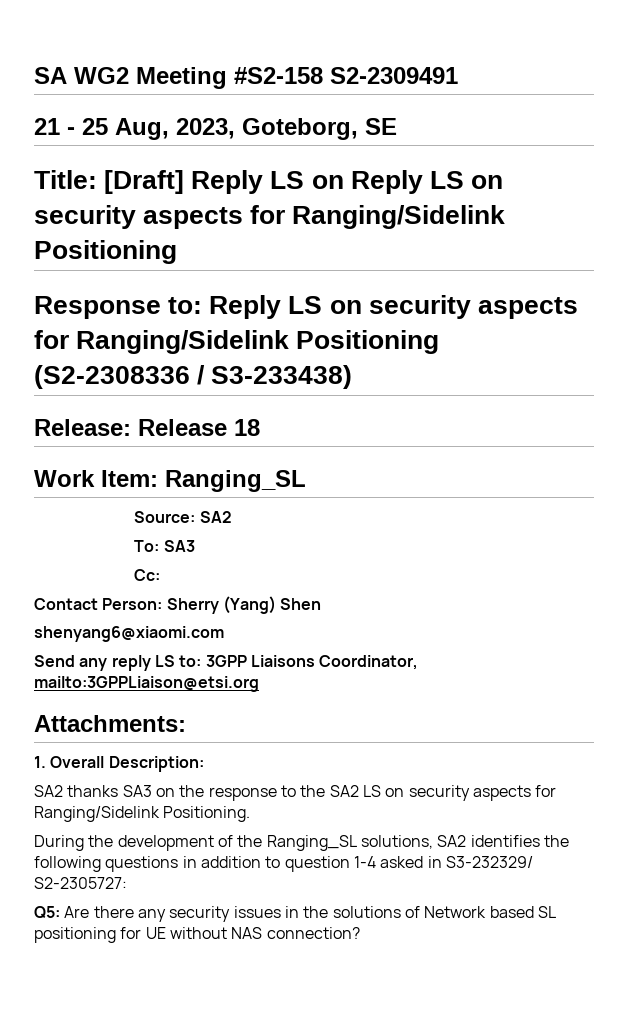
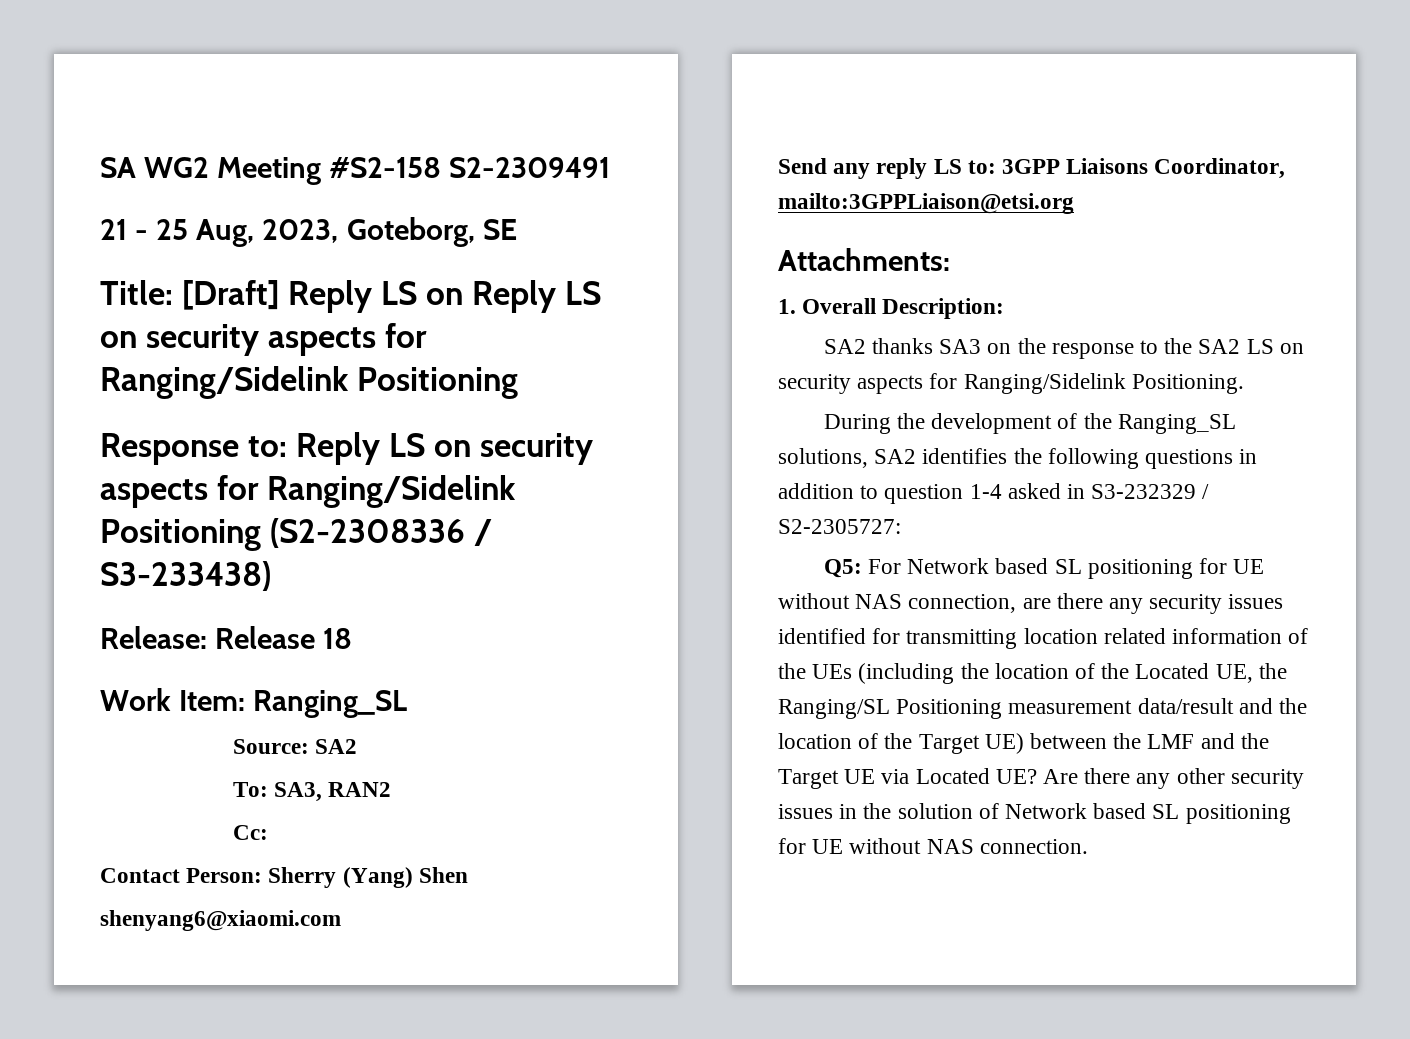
- To: SA3
+ To: SA3, RAN2
- During the development of the Ranging_SL solutions, SA2 identifies the following questions in addition to question 1-4 asked in S3-232329/ S2-2305727:
+ During the development of the Ranging_SL solutions, SA2 identifies the following questions in addition to question 1-4 asked in S3-232329 / S2-2305727:
- Q5: Are there any security issues in the solutions of Network based SL positioning for UE without NAS connection?
+ Q5: For Network based SL positioning for UE without NAS connection, are there any security issues identified for transmitting location related information of the UEs (including the location of the Located UE, the Ranging/SL Positioning measurement data/result and the location of the Target UE) between the LMF and the Target UE via Located UE? Are there any other security issues in the solution of Network based SL positioning for UE without NAS connection.

